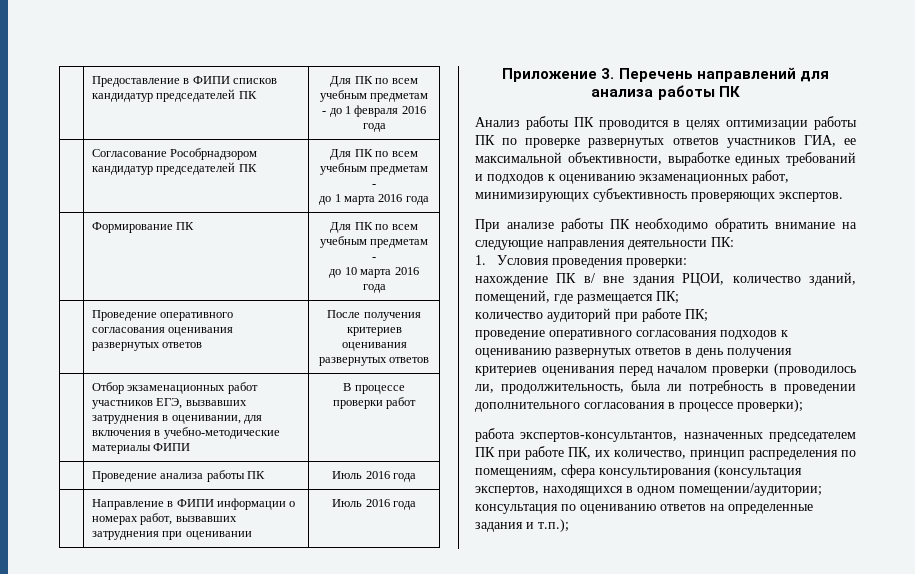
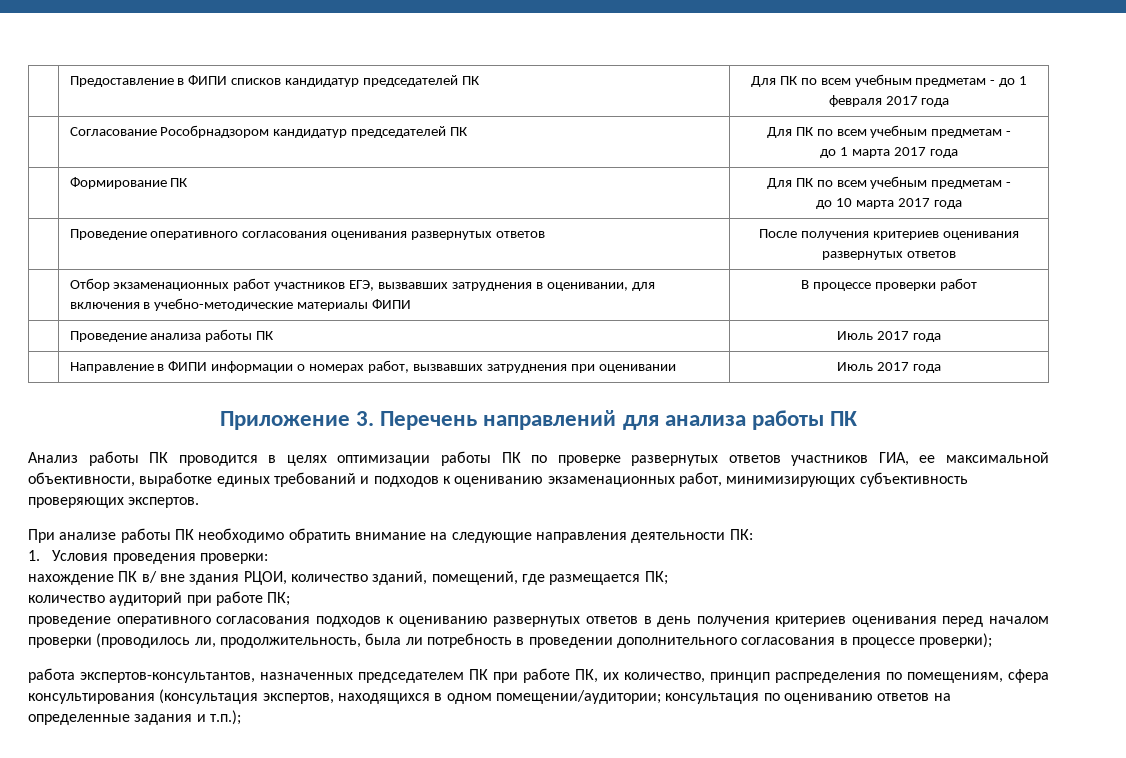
- | Предоставление в ФИПИ списков кандидатур председателей ПК | Для ПК по всем учебным предметам - до 1 февраля 2016 года
+ | Предоставление в ФИПИ списков кандидатур председателей ПК | Для ПК по всем учебным предметам - до 1 февраля 2017 года
  | Согласование Рособрнадзором кандидатур председателей ПК | Для ПК по всем учебным предметам -
- до 1 марта 2016 года
+ до 1 марта 2017 года
  | Формирование ПК | Для ПК по всем учебным предметам -
- до 10 марта 2016 года
+ до 10 марта 2017 года
- | Проведение анализа работы ПК | Июль 2016 года
+ | Проведение анализа работы ПК | Июль 2017 года
- | Направление в ФИПИ информации о номерах работ, вызвавших затруднения при оценивании | Июль 2016 года
+ | Направление в ФИПИ информации о номерах работ, вызвавших затруднения при оценивании | Июль 2017 года

